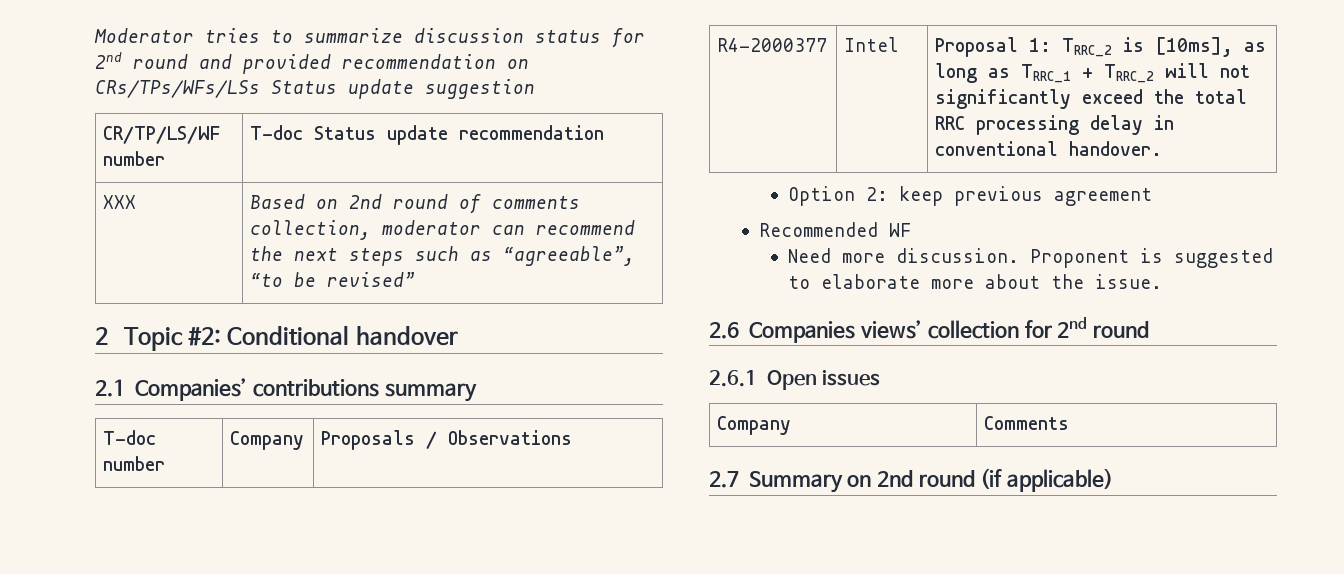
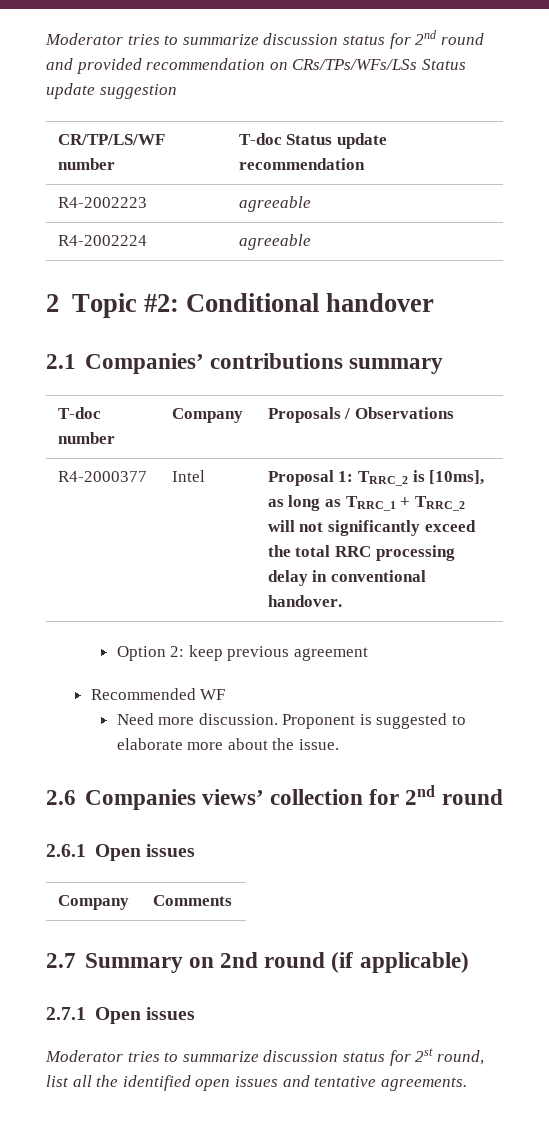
- XXX | Based on 2nd round of comments collection, moderator can recommend the next steps such as “agreeable”, “to be revised”
+ R4-2002223 | agreeable
+ R4-2002224 | agreeable
+ 2.7.1 Open issues
+ Moderator tries to summarize discussion status for 2st round, list all the identified open issues and tentative agreements.

